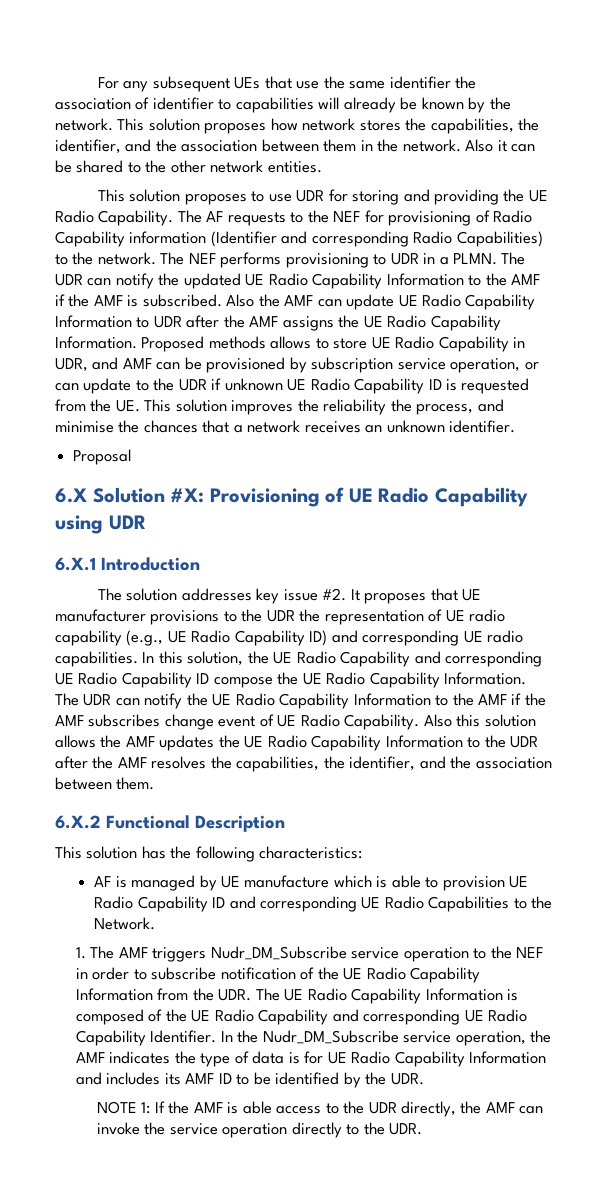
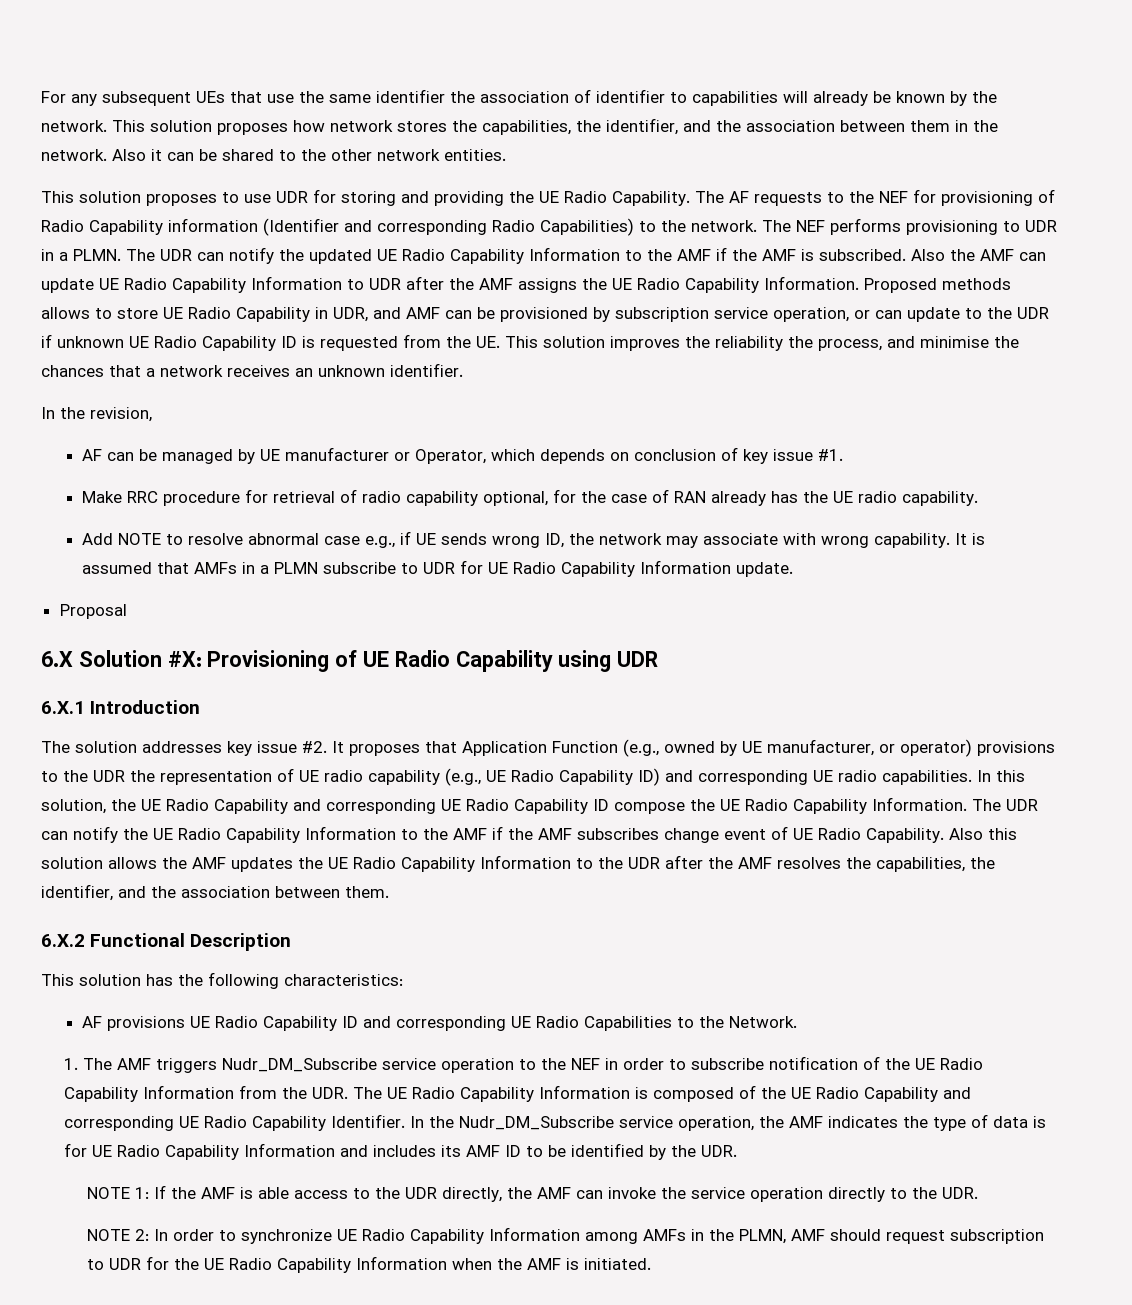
+ In the revision,
+ AF can be managed by UE manufacturer or Operator, which depends on conclusion of key issue #1.
+ Make RRC procedure for retrieval of radio capability optional, for the case of RAN already has the UE radio capability.
+ Add NOTE to resolve abnormal case e.g., if UE sends wrong ID, the network may associate with wrong capability. It is assumed that AMFs in a PLMN subscribe to UDR for UE Radio Capability Information update.
- It proposes that UE manufacturer provisions to the UDR the representation of UE radio capability (e.g., UE Radio Capability ID) and corresponding UE radio capabilities.
+ It proposes that Application Function (e.g., owned by UE manufacturer, or operator) provisions to the UDR the representation of UE radio capability (e.g., UE Radio Capability ID) and corresponding UE radio capabilities.
- AF is managed by UE manufacture which is able to provision UE Radio Capability ID and corresponding UE Radio Capabilities to the Network.
+ AF provisions UE Radio Capability ID and corresponding UE Radio Capabilities to the Network.
+ NOTE 2: In order to synchronize UE Radio Capability Information among AMFs in the PLMN, AMF should request subscription to UDR for the UE Radio Capability Information when the AMF is initiated.

